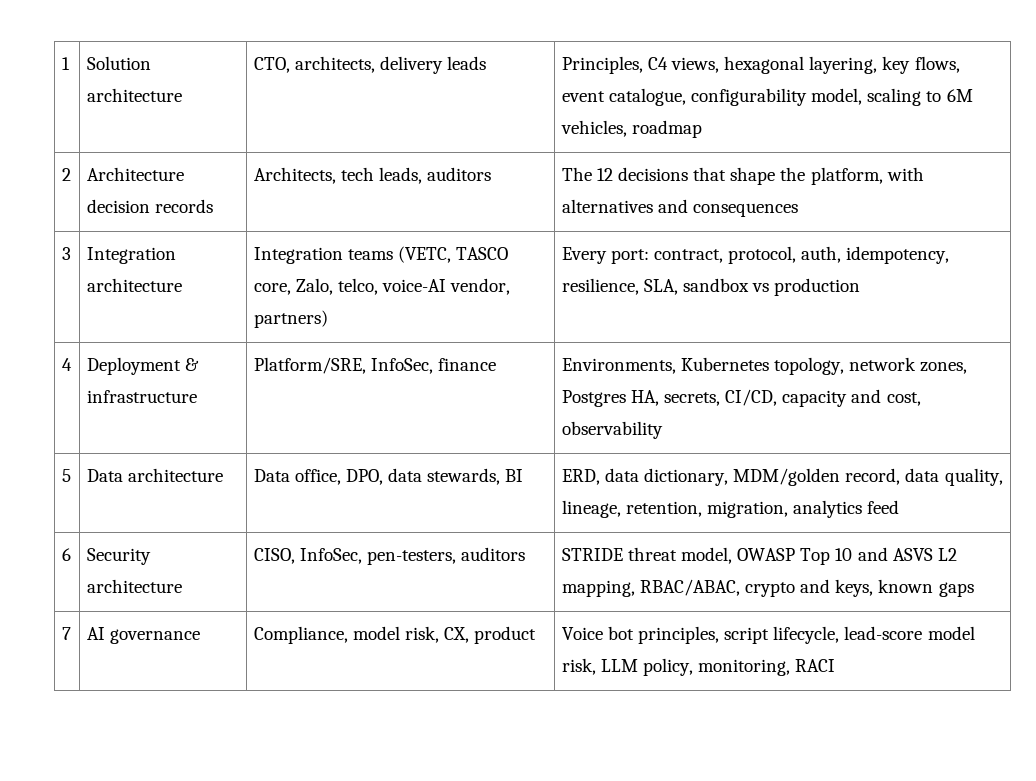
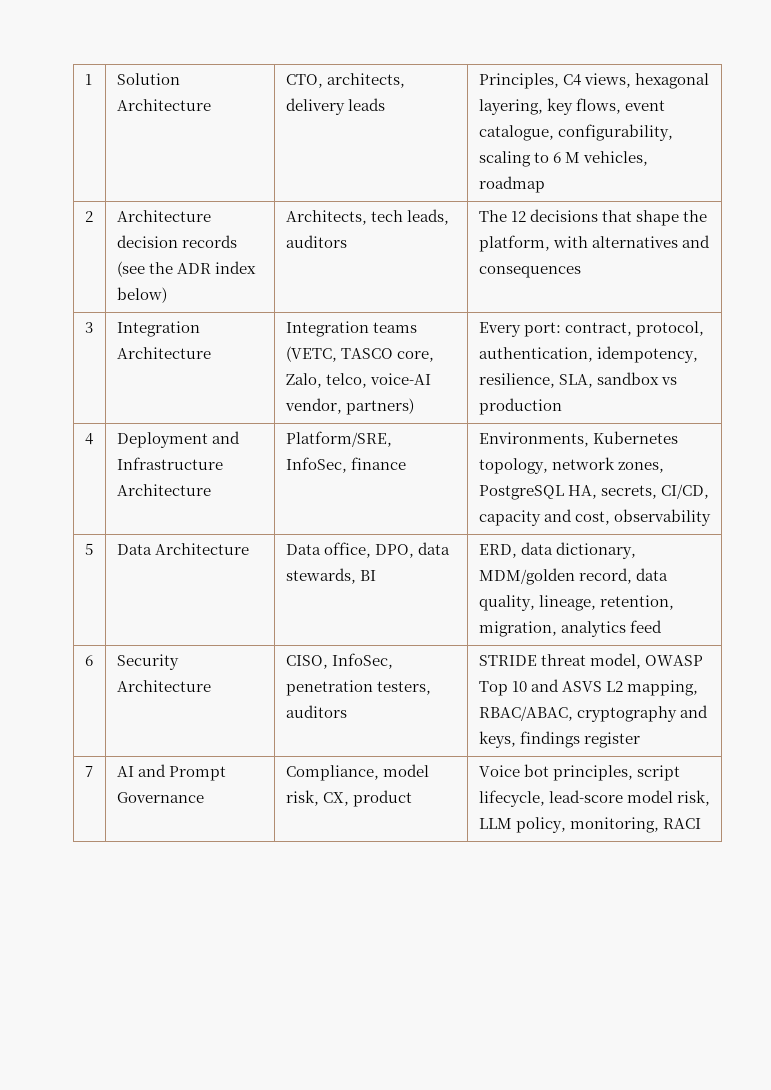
- 1 | Solution architecture | CTO, architects, delivery leads | Principles, C4 views, hexagonal layering, key flows, event catalogue, configurability model, scaling to 6M vehicles, roadmap
+ 1 | Solution Architecture | CTO, architects, delivery leads | Principles, C4 views, hexagonal layering, key flows, event catalogue, configurability, scaling to 6 M vehicles, roadmap
- 2 | Architecture decision records | Architects, tech leads, auditors | The 12 decisions that shape the platform, with alternatives and consequences
+ 2 | Architecture decision records (see the ADR index below) | Architects, tech leads, auditors | The 12 decisions that shape the platform, with alternatives and consequences
- 3 | Integration architecture | Integration teams (VETC, TASCO core, Zalo, telco, voice-AI vendor, partners) | Every port: contract, protocol, auth, idempotency, resilience, SLA, sandbox vs production
+ 3 | Integration Architecture | Integration teams (VETC, TASCO core, Zalo, telco, voice-AI vendor, partners) | Every port: contract, protocol, authentication, idempotency, resilience, SLA, sandbox vs production
- 4 | Deployment & infrastructure | Platform/SRE, InfoSec, finance | Environments, Kubernetes topology, network zones, Postgres HA, secrets, CI/CD, capacity and cost, observability
+ 4 | Deployment and Infrastructure Architecture | Platform/SRE, InfoSec, finance | Environments, Kubernetes topology, network zones, PostgreSQL HA, secrets, CI/CD, capacity and cost, observability
- 5 | Data architecture | Data office, DPO, data stewards, BI | ERD, data dictionary, MDM/golden record, data quality, lineage, retention, migration, analytics feed
+ 5 | Data Architecture | Data office, DPO, data stewards, BI | ERD, data dictionary, MDM/golden record, data quality, lineage, retention, migration, analytics feed
- 6 | Security architecture | CISO, InfoSec, pen-testers, auditors | STRIDE threat model, OWASP Top 10 and ASVS L2 mapping, RBAC/ABAC, crypto and keys, known gaps
+ 6 | Security Architecture | CISO, InfoSec, penetration testers, auditors | STRIDE threat model, OWASP Top 10 and ASVS L2 mapping, RBAC/ABAC, cryptography and keys, findings register
- 7 | AI governance | Compliance, model risk, CX, product | Voice bot principles, script lifecycle, lead-score model risk, LLM policy, monitoring, RACI
+ 7 | AI and Prompt Governance | Compliance, model risk, CX, product | Voice bot principles, script lifecycle, lead-score model risk, LLM policy, monitoring, RACI

